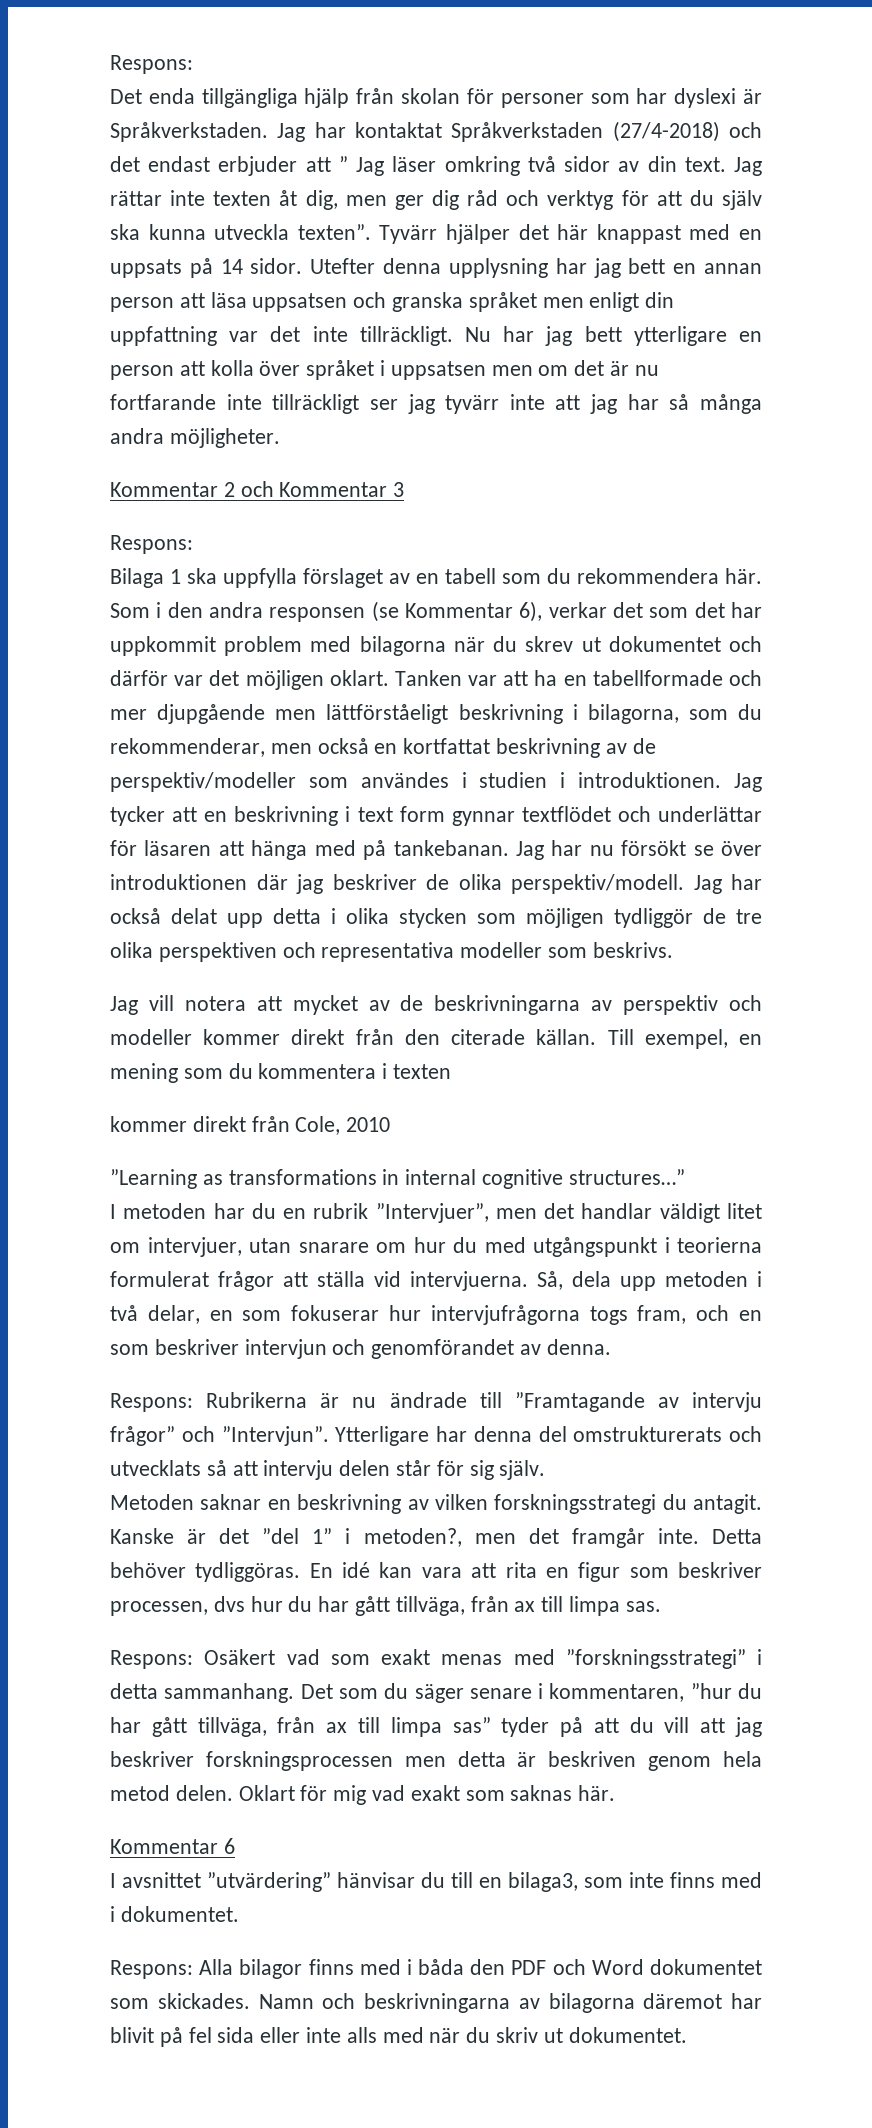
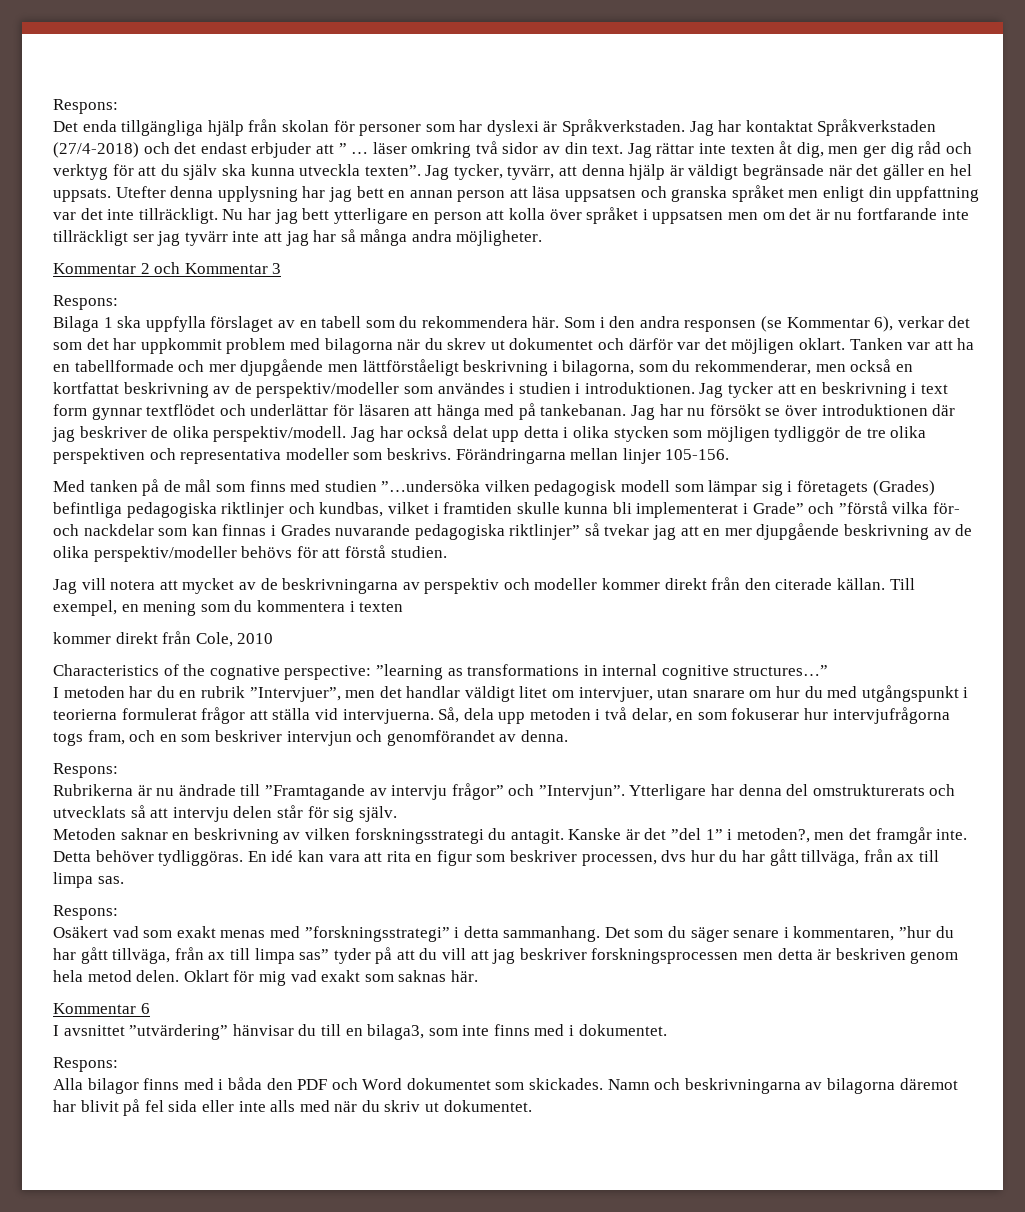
- Jag har kontaktat Språkverkstaden (27/4-2018) och det endast erbjuder att ” Jag läser omkring två sidor av din text.
+ Jag har kontaktat Språkverkstaden (27/4-2018) och det endast erbjuder att ” … läser omkring två sidor av din text.
- Tyvärr hjälper det här knappast med en uppsats på 14 sidor.
+ Jag tycker, tyvärr, att denna hjälp är väldigt begränsade när det gäller en hel uppsats.
+ Förändringarna mellan linjer 105-156.
+ Med tanken på de mål som finns med studien ”…undersöka vilken pedagogisk modell som lämpar sig i företagets (Grades) befintliga pedagogiska riktlinjer och kundbas, vilket i framtiden skulle kunna bli implementerat i Grade” och ”förstå vilka för- och nackdelar som kan finnas i Grades nuvarande pedagogiska riktlinjer” så tvekar jag att en mer djupgående beskrivning av de olika perspektiv/modeller behövs för att förstå studien.
- ”Learning as transformations in internal cognitive structures…”
+ Characteristics of the cognative perspective: ”learning as transformations in internal cognitive structures…”
  Så, dela upp metoden i två delar, en som fokuserar hur intervjufrågorna togs fram, och en som beskriver intervjun och genomförandet av denna.
- Respons: Rubrikerna är nu ändrade till ”Framtagande av intervju frågor” och ”Intervjun”.
+ Respons:
+ Rubrikerna är nu ändrade till ”Framtagande av intervju frågor” och ”Intervjun”.
  En idé kan vara att rita en figur som beskriver processen, dvs hur du har gått tillväga, från ax till limpa sas.
- Respons: Osäkert vad som exakt menas med ”forskningsstrategi” i detta sammanhang.
+ Respons:
+ Osäkert vad som exakt menas med ”forskningsstrategi” i detta sammanhang.
  I avsnittet ”utvärdering” hänvisar du till en bilaga3, som inte finns med i dokumentet.
- Respons: Alla bilagor finns med i båda den PDF och Word dokumentet som skickades.
+ Respons:
+ Alla bilagor finns med i båda den PDF och Word dokumentet som skickades.

